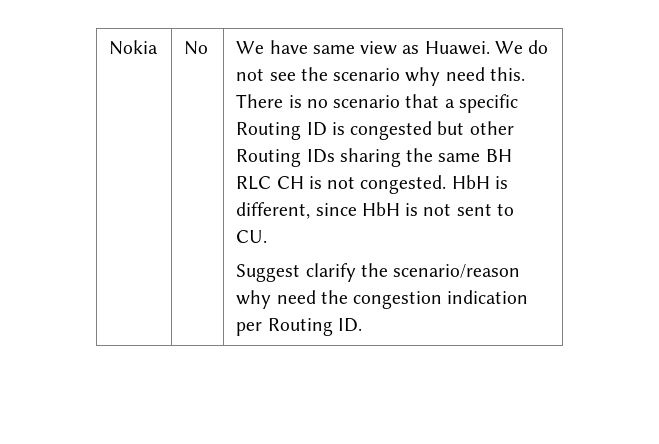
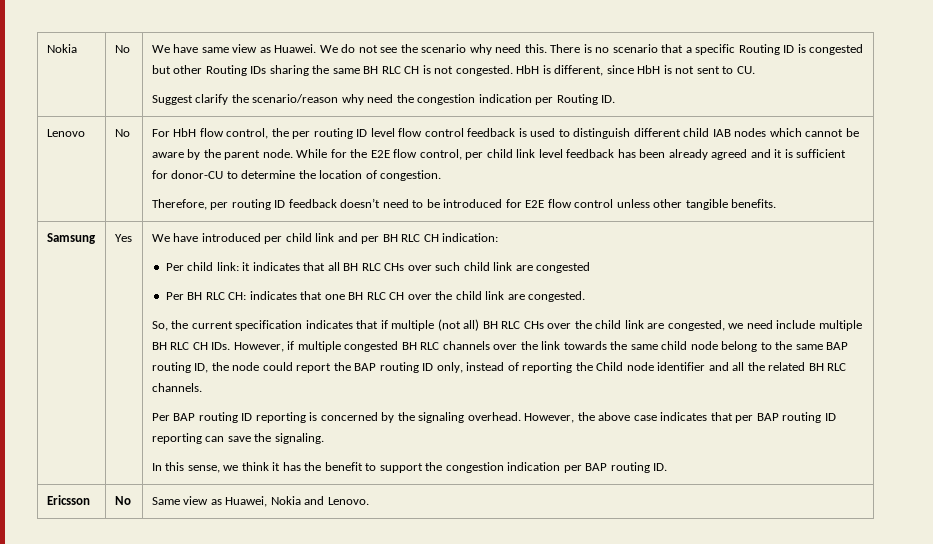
+ Lenovo | No | For HbH flow control, the per routing ID level flow control feedback is used to distinguish different child IAB nodes which cannot be aware by the parent node. While for the E2E flow control, per child link level feedback has been already agreed and it is sufficient for donor-CU to determine the location of congestion.
+ Therefore, per routing ID feedback doesn’t need to be introduced for E2E flow control unless other tangible benefits.
+ Samsung | Yes | We have introduced per child link and per BH RLC CH indication:
+ Per child link: it indicates that all BH RLC CHs over such child link are congested
+ Per BH RLC CH: indicates that one BH RLC CH over the child link are congested.
+ So, the current specification indicates that if multiple (not all) BH RLC CHs over the child link are congested, we need include multiple BH RLC CH IDs. However, if multiple congested BH RLC channels over the link towards the same child node belong to the same BAP routing ID, the node could report the BAP routing ID only, instead of reporting the Child node identifier and all the related BH RLC channels.
+ Per BAP routing ID reporting is concerned by the signaling overhead. However, the above case indicates that per BAP routing ID reporting can save the signaling.
+ In this sense, we think it has the benefit to support the congestion indication per BAP routing ID.
+ Ericsson | No | Same view as Huawei, Nokia and Lenovo.

